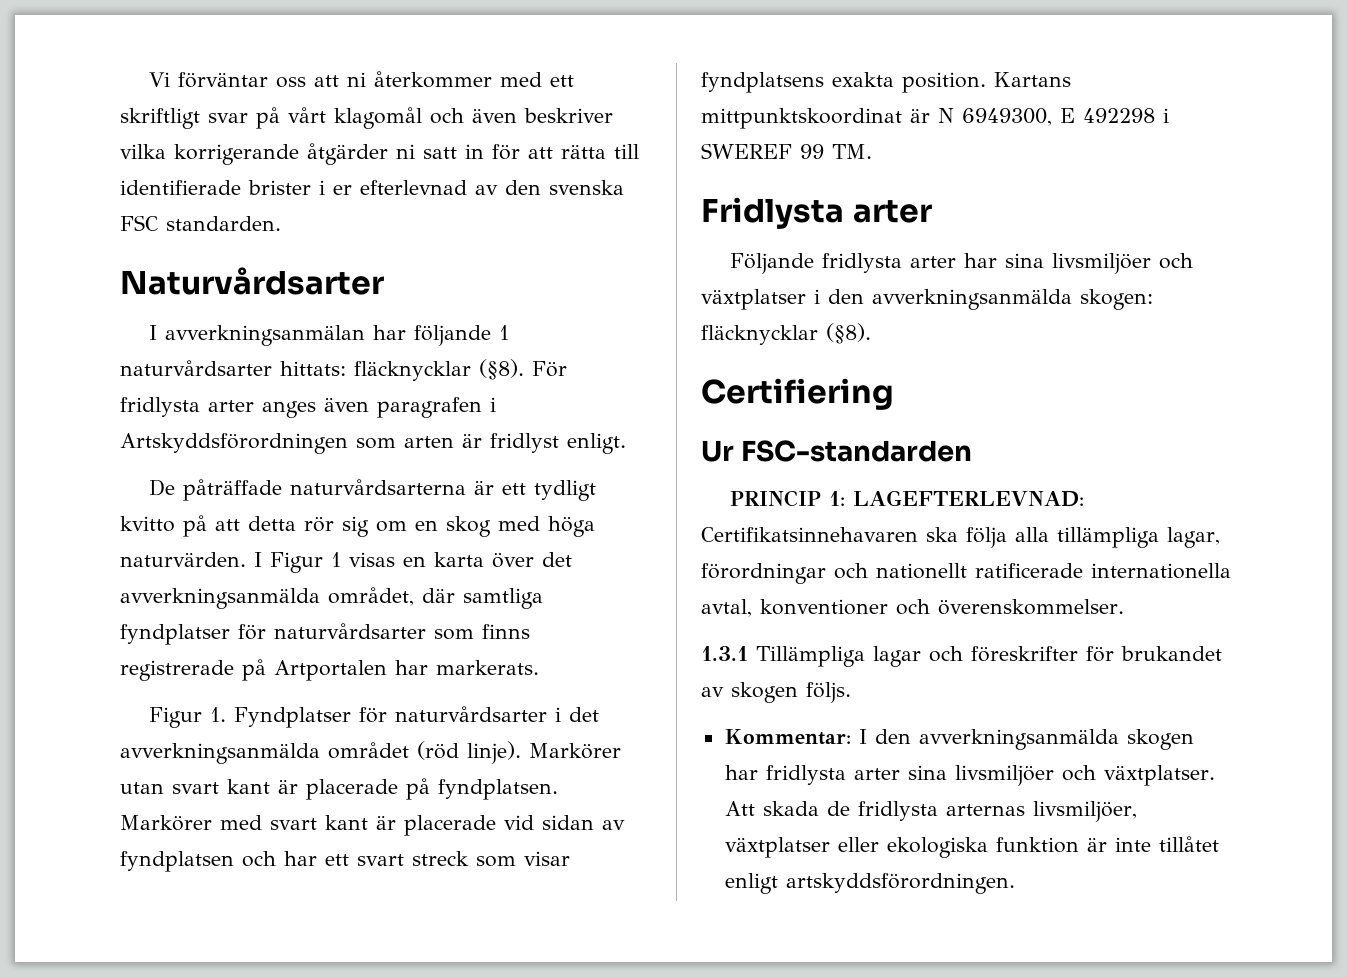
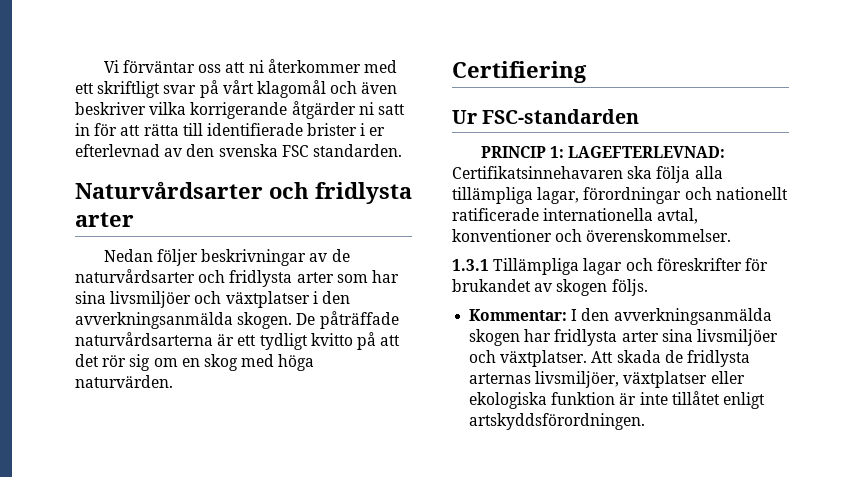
- Naturvårdsarter
- I avverkningsanmälan har följande 1 naturvårdsarter hittats: fläcknycklar (§8). För fridlysta arter anges även paragrafen i Artskyddsförordningen som arten är fridlyst enligt.
- De påträffade naturvårdsarterna är ett tydligt kvitto på att detta rör sig om en skog med höga naturvärden. I Figur 1 visas en karta över det avverkningsanmälda området, där samtliga fyndplatser för naturvårdsarter som finns registrerade på Artportalen har markerats.
- Figur 1. Fyndplatser för naturvårdsarter i det avverkningsanmälda området (röd linje). Markörer utan svart kant är placerade på fyndplatsen. Markörer med svart kant är placerade vid sidan av fyndplatsen och har ett svart streck som visar fyndplatsens exakta position. Kartans mittpunktskoordinat är N 6949300, E 492298 i SWEREF 99 TM.
- Fridlysta arter
- Följande fridlysta arter har sina livsmiljöer och växtplatser i den avverkningsanmälda skogen: fläcknycklar (§8).
+ Naturvårdsarter och fridlysta arter
+ Nedan följer beskrivningar av de naturvårdsarter och fridlysta arter som har sina livsmiljöer och växtplatser i den avverkningsanmälda skogen. De påträffade naturvårdsarterna är ett tydligt kvitto på att det rör sig om en skog med höga naturvärden.

